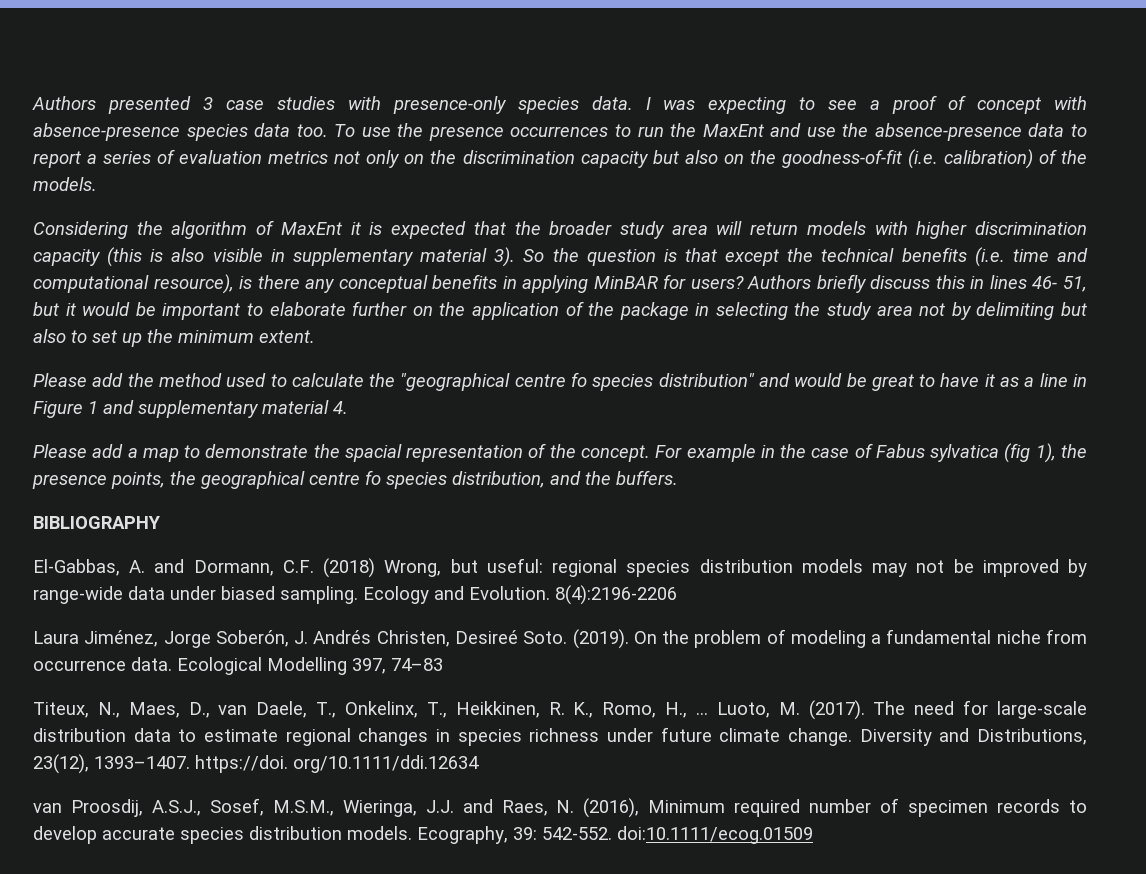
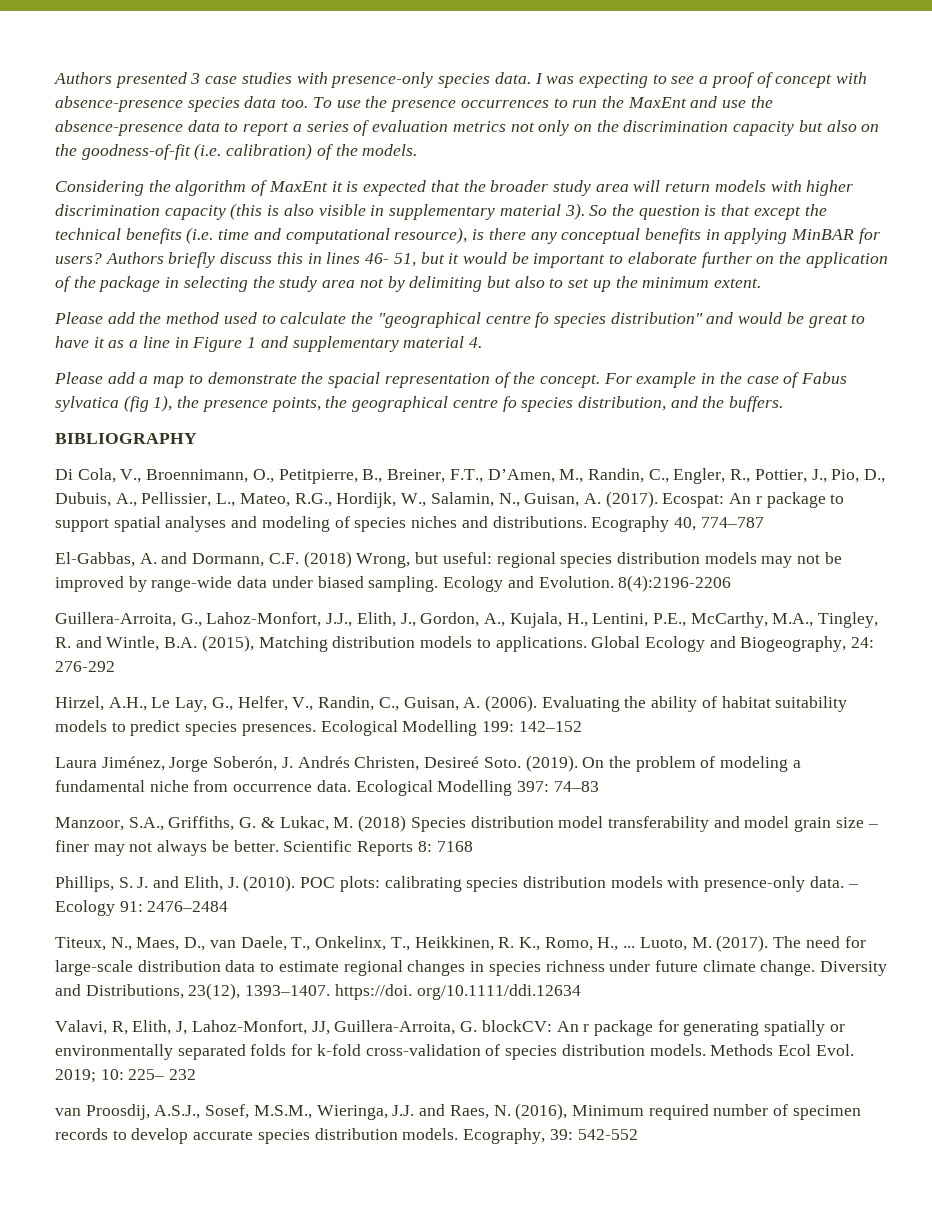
+ Di Cola, V., Broennimann, O., Petitpierre, B., Breiner, F.T., D’Amen, M., Randin, C., Engler, R., Pottier, J., Pio, D., Dubuis, A., Pellissier, L., Mateo, R.G., Hordijk, W., Salamin, N., Guisan, A. (2017). Ecospat: An r package to support spatial analyses and modeling of species niches and distributions. Ecography 40, 774–787
+ Guillera‐Arroita, G., Lahoz‐Monfort, J.J., Elith, J., Gordon, A., Kujala, H., Lentini, P.E., McCarthy, M.A., Tingley, R. and Wintle, B.A. (2015), Matching distribution models to applications. Global Ecology and Biogeography, 24: 276-292
+ Hirzel, A.H., Le Lay, G., Helfer, V., Randin, C., Guisan, A. (2006). Evaluating the ability of habitat suitability models to predict species presences. Ecological Modelling 199: 142–152
- Ecological Modelling 397, 74–83
+ Ecological Modelling 397: 74–83
+ Manzoor, S.A., Griffiths, G. & Lukac, M. (2018) Species distribution model transferability and model grain size – finer may not always be better. Scientific Reports 8: 7168
+ Phillips, S. J. and Elith, J. (2010). POC plots: calibrating species distribution models with presence-only data. – Ecology 91: 2476–2484
+ Valavi, R, Elith, J, Lahoz‐Monfort, JJ, Guillera‐Arroita, G. blockCV: An r package for generating spatially or environmentally separated folds for k‐fold cross‐validation of species distribution models. Methods Ecol Evol. 2019; 10: 225– 232
- Ecography, 39: 542-552. doi:10.1111/ecog.01509
+ Ecography, 39: 542-552

